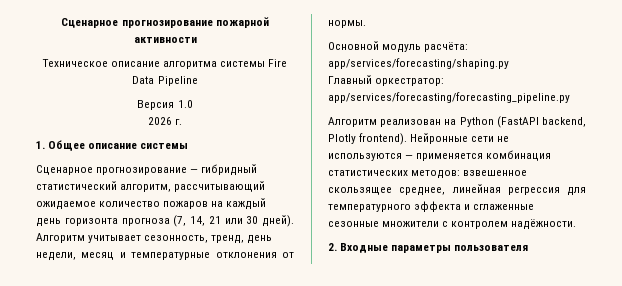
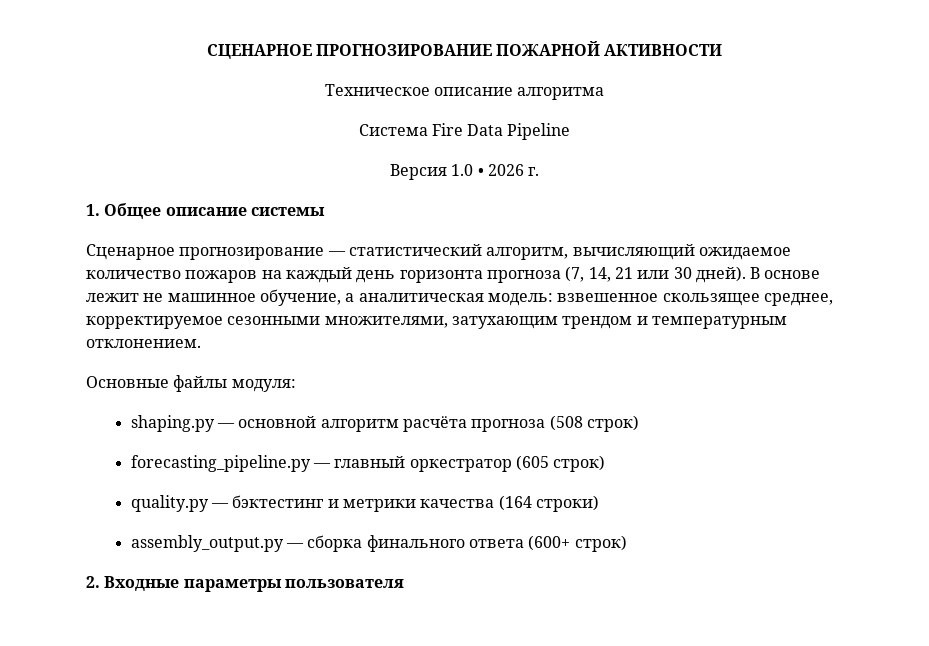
- Сценарное прогнозирование пожарной активности
+ СЦЕНАРНОЕ ПРОГНОЗИРОВАНИЕ ПОЖАРНОЙ АКТИВНОСТИ
- Техническое описание алгоритма системы Fire Data Pipeline
+ Техническое описание алгоритма
+ Система Fire Data Pipeline
- Версия 1.0
- 2026 г.
+ Версия 1.0 • 2026 г.
- Сценарное прогнозирование — гибридный статистический алгоритм, рассчитывающий ожидаемое количество пожаров на каждый день горизонта прогноза (7, 14, 21 или 30 дней).
+ Сценарное прогнозирование — статистический алгоритм, вычисляющий ожидаемое количество пожаров на каждый день горизонта прогноза (7, 14, 21 или 30 дней).
- Алгоритм учитывает сезонность, тренд, день недели, месяц и температурные отклонения от нормы.
- Основной модуль расчёта: app/services/forecasting/shaping.py
- Главный оркестратор: app/services/forecasting/forecasting_pipeline.py
- Алгоритм реализован на Python (FastAPI backend, Plotly frontend). Нейронные сети не используются — применяется комбинация статистических методов: взвешенное скользящее среднее, линейная регрессия для температурного эффекта и сглаженные сезонные множители с контролем надёжности.
+ В основе лежит не машинное обучение, а аналитическая модель: взвешенное скользящее среднее, корректируемое сезонными множителями, затухающим трендом и температурным отклонением.
+ Основные файлы модуля:
+ shaping.py — основной алгоритм расчёта прогноза (508 строк)
+ forecasting_pipeline.py — главный оркестратор (605 строк)
+ quality.py — бэктестинг и метрики качества (164 строки)
+ assembly_output.py — сборка финального ответа (600+ строк)

